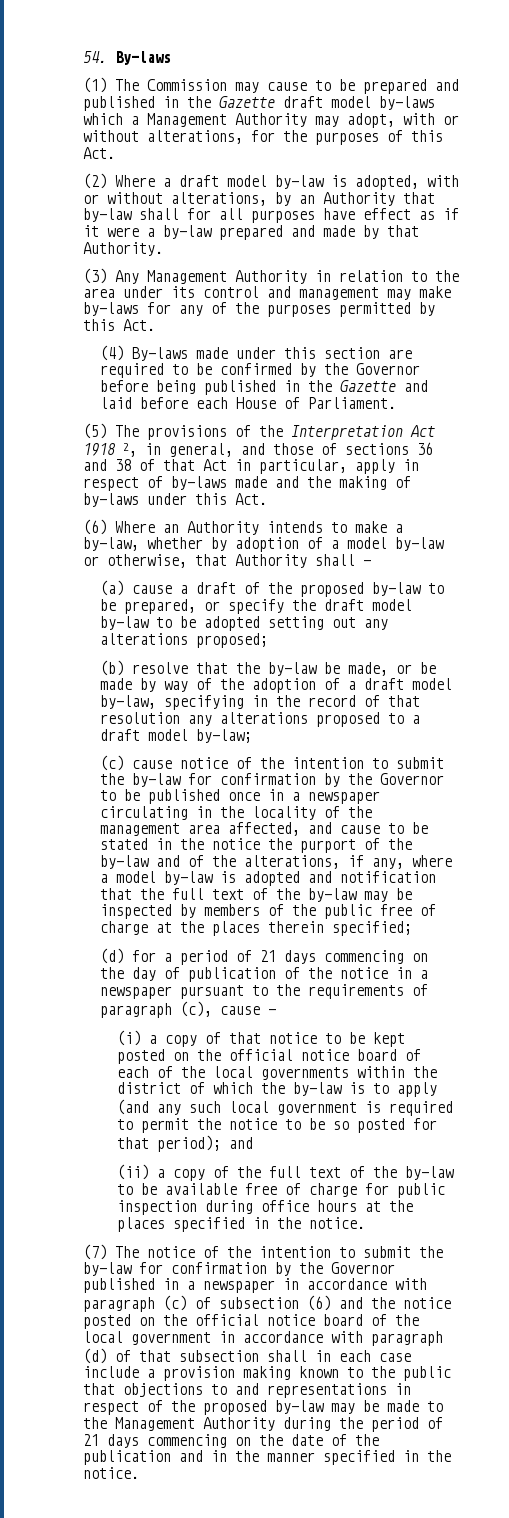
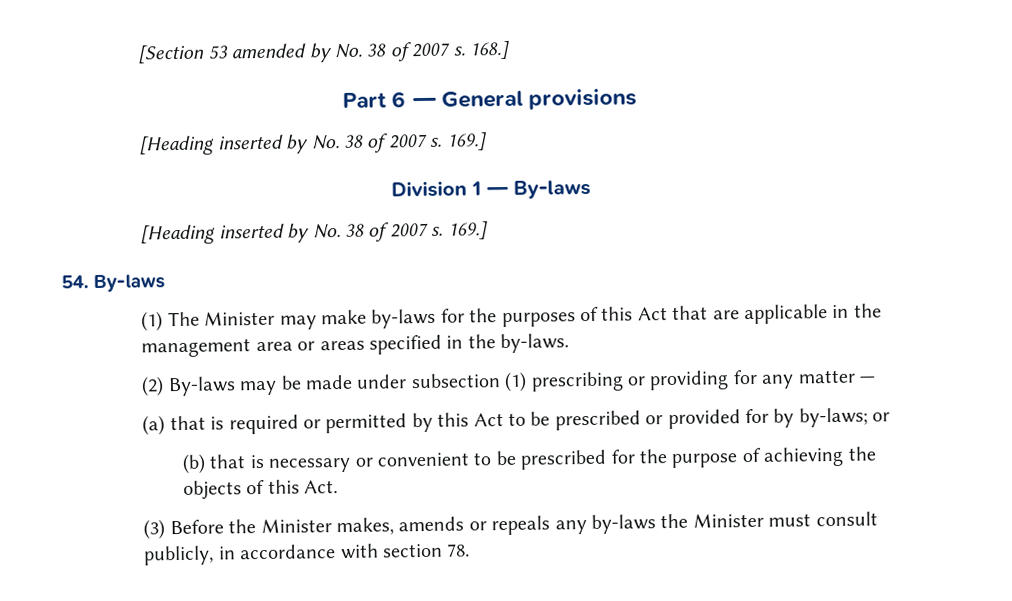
+ [Section 53 amended by No. 38 of 2007 s. 168.]
+ Part 6 — General provisions
+ [Heading inserted by No. 38 of 2007 s. 169.]
+ Division 1 — By-laws
+ [Heading inserted by No. 38 of 2007 s. 169.]
  54. By-laws
- (1) The Commission may cause to be prepared and published in the Gazette draft model by-laws which a Management Authority may adopt, with or without alterations, for the purposes of this Act.
- (2) Where a draft model by-law is adopted, with or without alterations, by an Authority that by-law shall for all purposes have effect as if it were a by-law prepared and made by that Authority.
- (3) Any Management Authority in relation to the area under its control and management may make by-laws for any of the purposes permitted by this Act.
- (4) By-laws made under this section are required to be confirmed by the Governor before being published in the Gazette and laid before each House of Parliament.
- (5) The provisions of the Interpretation Act 1918 2, in general, and those of sections 36 and 38 of that Act in particular, apply in respect of by-laws made and the making of by-laws under this Act.
- (6) Where an Authority intends to make a by-law, whether by adoption of a model by-law or otherwise, that Authority shall —
- (a) cause a draft of the proposed by-law to be prepared, or specify the draft model by-law to be adopted setting out any alterations proposed;
- (b) resolve that the by-law be made, or be made by way of the adoption of a draft model by-law, specifying in the record of that resolution any alterations proposed to a draft model by-law;
- (c) cause notice of the intention to submit the by-law for confirmation by the Governor to be published once in a newspaper circulating in the locality of the management area affected, and cause to be stated in the notice the purport of the by-law and of the alterations, if any, where a model by-law is adopted and notification that the full text of the by-law may be inspected by members of the public free of charge at the places therein specified;
- (d) for a period of 21 days commencing on the day of publication of the notice in a newspaper pursuant to the requirements of paragraph (c), cause —
- (i) a copy of that notice to be kept posted on the official notice board of each of the local governments within the district of which the by-law is to apply (and any such local government is required to permit the notice to be so posted for that period); and
- (ii) a copy of the full text of the by-law to be available free of charge for public inspection during office hours at the places specified in the notice.
- (7) The notice of the intention to submit the by-law for confirmation by the Governor published in a newspaper in accordance with paragraph (c) of subsection (6) and the notice posted on the official notice board of the local government in accordance with paragraph (d) of that subsection shall in each case include a provision making known to the public that objections to and representations in respect of the proposed by-law may be made to the Management Authority during the period of 21 days commencing on the date of the publication and in the manner specified in the notice.
+ (1) The Minister may make by-laws for the purposes of this Act that are applicable in the management area or areas specified in the by-laws.
+ (2) By-laws may be made under subsection (1) prescribing or providing for any matter —
+ (a) that is required or permitted by this Act to be prescribed or provided for by by-laws; or
+ (b) that is necessary or convenient to be prescribed for the purpose of achieving the objects of this Act.
+ (3) Before the Minister makes, amends or repeals any by-laws the Minister must consult publicly, in accordance with section 78.

